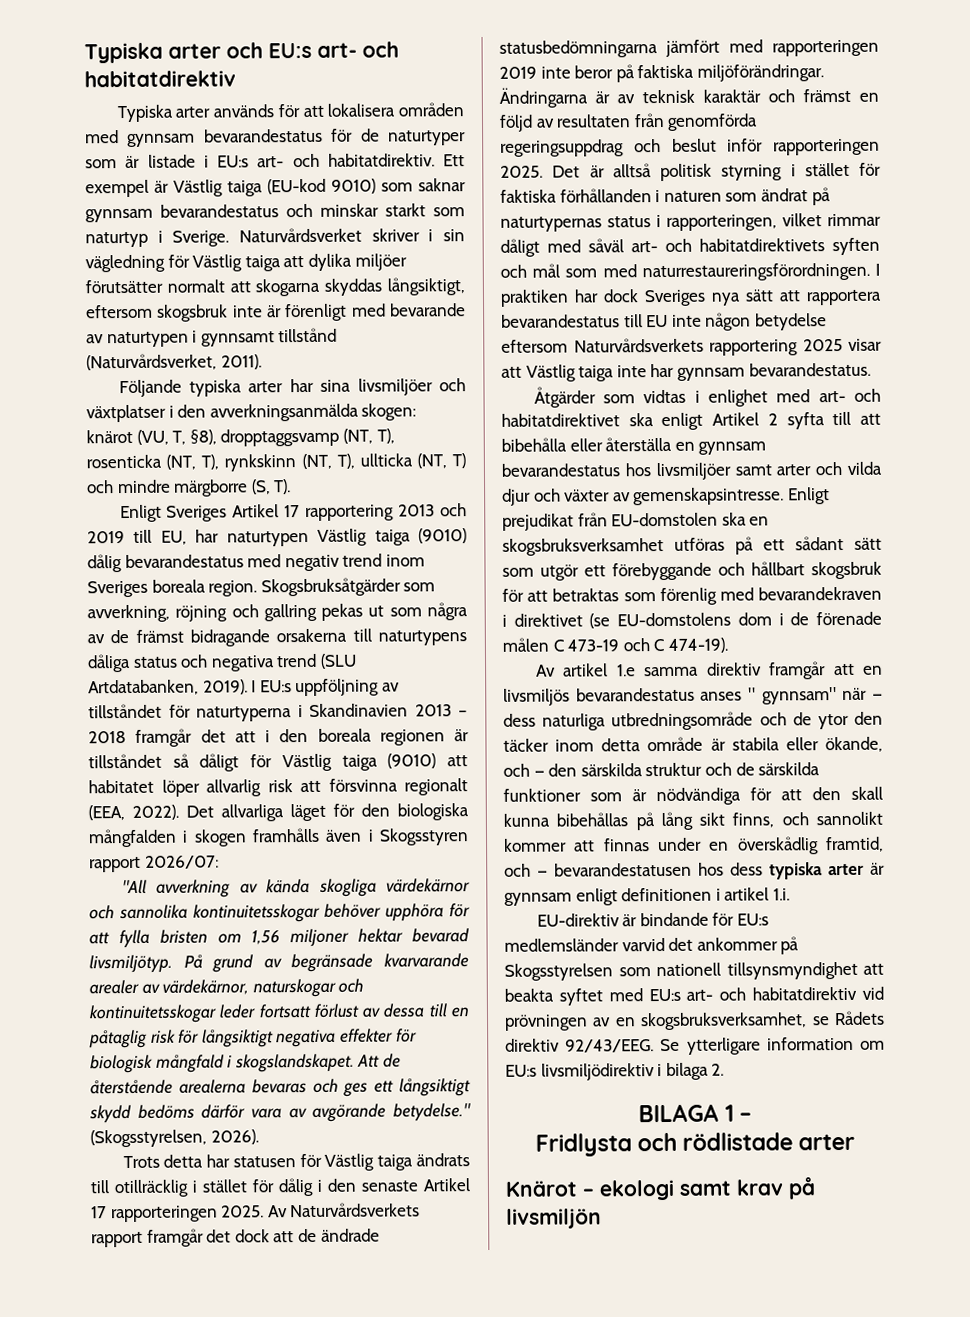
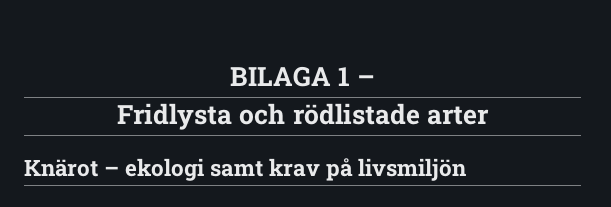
- Typiska arter och EU:s art- och habitatdirektiv
- Typiska arter används för att lokalisera områden med gynnsam bevarandestatus för de naturtyper som är listade i EU:s art- och habitatdirektiv. Ett exempel är Västlig taiga (EU-kod 9010) som saknar gynnsam bevarandestatus och minskar starkt som naturtyp i Sverige. Naturvårdsverket skriver i sin vägledning för Västlig taiga att dylika miljöer förutsätter normalt att skogarna skyddas långsiktigt, eftersom skogsbruk inte är förenligt med bevarande av naturtypen i gynnsamt tillstånd (Naturvårdsverket, 2011).
- Följande typiska arter har sina livsmiljöer och växtplatser i den avverkningsanmälda skogen: knärot (VU, T, §8), dropptaggsvamp (NT, T), rosenticka (NT, T), rynkskinn (NT, T), ullticka (NT, T) och mindre märgborre (S, T).
- Enligt Sveriges Artikel 17 rapportering 2013 och 2019 till EU, har naturtypen Västlig taiga (9010) dålig bevarandestatus med negativ trend inom Sveriges boreala region. Skogsbruksåtgärder som avverkning, röjning och gallring pekas ut som några av de främst bidragande orsakerna till naturtypens dåliga status och negativa trend (SLU Artdatabanken, 2019). I EU:s uppföljning av tillståndet för naturtyperna i Skandinavien 2013 – 2018 framgår det att i den boreala regionen är tillståndet så dåligt för Västlig taiga (9010) att habitatet löper allvarlig risk att försvinna regionalt (EEA, 2022). Det allvarliga läget för den biologiska mångfalden i skogen framhålls även i Skogsstyren rapport 2026/07:
- "All avverkning av kända skogliga värdekärnor och sannolika kontinuitetsskogar behöver upphöra för att fylla bristen om 1,56 miljoner hektar bevarad livsmiljötyp. På grund av begränsade kvarvarande arealer av värdekärnor, naturskogar och kontinuitetsskogar leder fortsatt förlust av dessa till en påtaglig risk för långsiktigt negativa effekter för biologisk mångfald i skogslandskapet. Att de återstående arealerna bevaras och ges ett långsiktigt skydd bedöms därför vara av avgörande betydelse." (Skogsstyrelsen, 2026).
- Trots detta har statusen för Västlig taiga ändrats till otillräcklig i stället för dålig i den senaste Artikel 17 rapporteringen 2025. Av Naturvårdsverkets rapport framgår det dock att de ändrade statusbedömningarna jämfört med rapporteringen 2019 inte beror på faktiska miljöförändringar. Ändringarna är av teknisk karaktär och främst en följd av resultaten från genomförda regeringsuppdrag och beslut inför rapporteringen 2025. Det är alltså politisk styrning i stället för faktiska förhållanden i naturen som ändrat på naturtypernas status i rapporteringen, vilket rimmar dåligt med såväl art- och habitatdirektivets syften och mål som med naturrestaureringsförordningen. I praktiken har dock Sveriges nya sätt att rapportera bevarandestatus till EU inte någon betydelse eftersom Naturvårdsverkets rapportering 2025 visar att Västlig taiga inte har gynnsam bevarandestatus.
- Åtgärder som vidtas i enlighet med art- och habitatdirektivet ska enligt Artikel 2 syfta till att bibehålla eller återställa en gynnsam bevarandestatus hos livsmiljöer samt arter och vilda djur och växter av gemenskapsintresse. Enligt prejudikat från EU-domstolen ska en skogsbruksverksamhet utföras på ett sådant sätt som utgör ett förebyggande och hållbart skogsbruk för att betraktas som förenlig med bevarandekraven i direktivet (se EU-domstolens dom i de förenade målen C 473-19 och C 474-19).
- Av artikel 1.e samma direktiv framgår att en livsmiljös bevarandestatus anses " gynnsam" när — dess naturliga utbredningsområde och de ytor den täcker inom detta område är stabila eller ökande, och — den särskilda struktur och de särskilda funktioner som är nödvändiga för att den skall kunna bibehållas på lång sikt finns, och sannolikt kommer att finnas under en överskådlig framtid, och — bevarandestatusen hos dess typiska arter är gynnsam enligt definitionen i artikel 1.i.
- EU-direktiv är bindande för EU:s medlemsländer varvid det ankommer på Skogsstyrelsen som nationell tillsynsmyndighet att beakta syftet med EU:s art- och habitatdirektiv vid prövningen av en skogsbruksverksamhet, se Rådets direktiv 92/43/EEG. Se ytterligare information om EU:s livsmiljödirektiv i bilaga 2.

